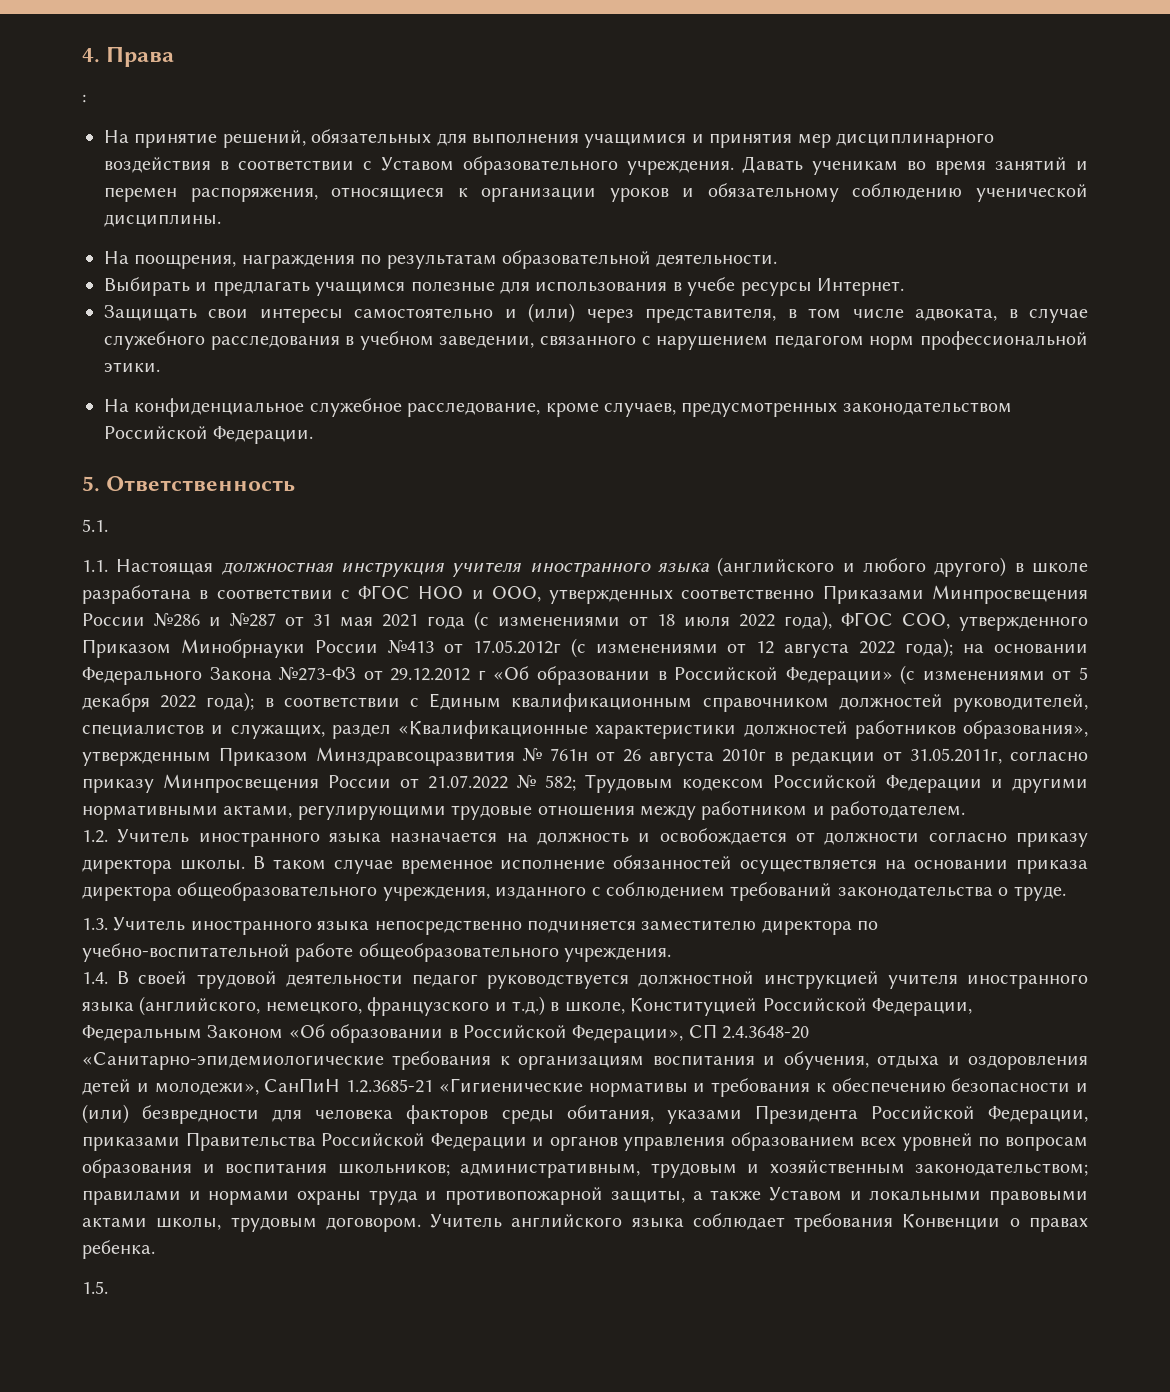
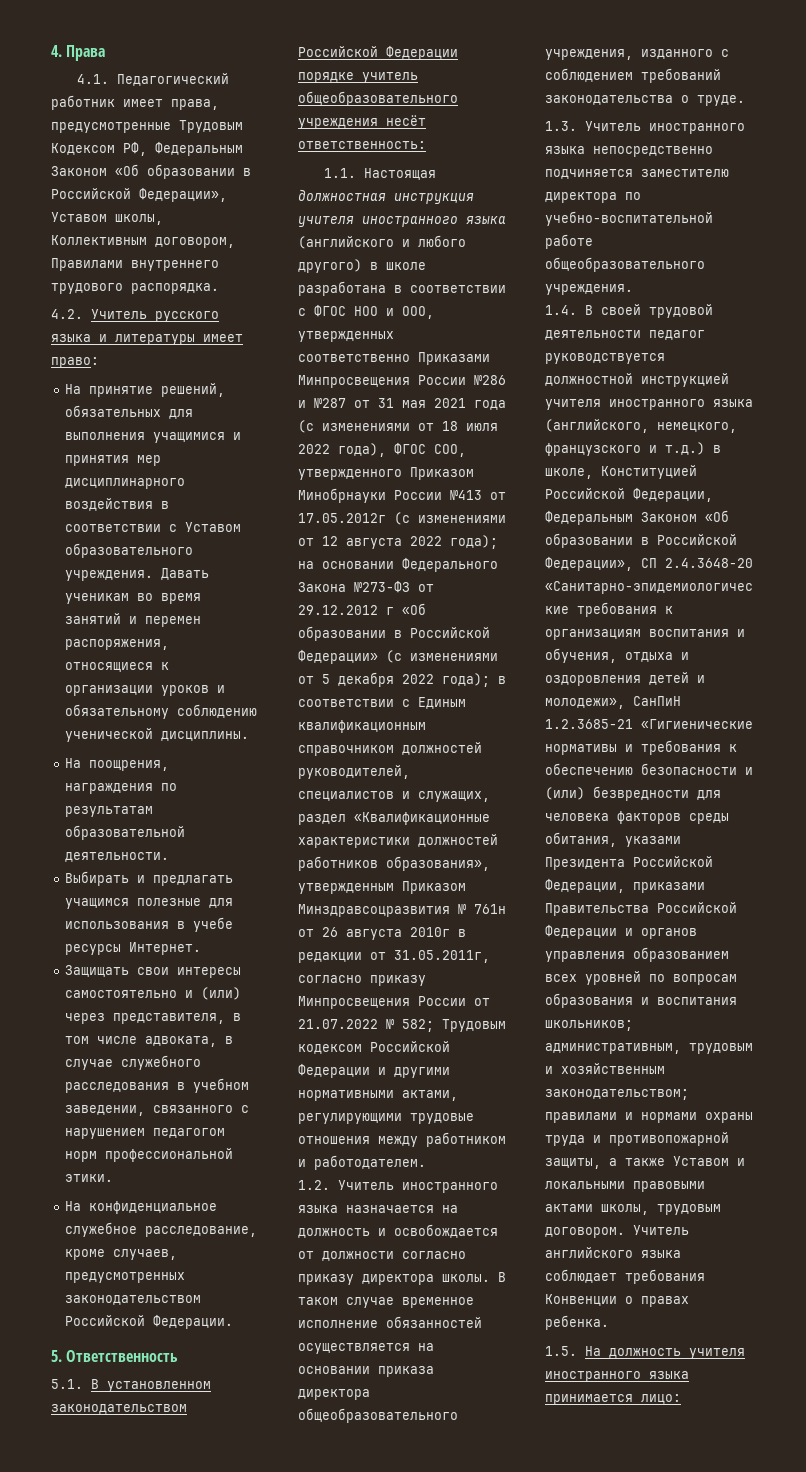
- :
+ 4.1. Педагогический работник имеет права, предусмотренные Трудовым Кодексом РФ, Федеральным Законом «Об образовании в Российской Федерации», Уставом школы, Коллективным договором, Правилами внутреннего трудового распорядка.
+ 4.2. Учитель русского языка и литературы имеет право:
- 5.1.
+ 5.1. В установленном законодательством Российской Федерации порядке учитель общеобразовательного учреждения несёт ответственность:
- 1.5.
+ 1.5. На должность учителя иностранного языка принимается лицо:

